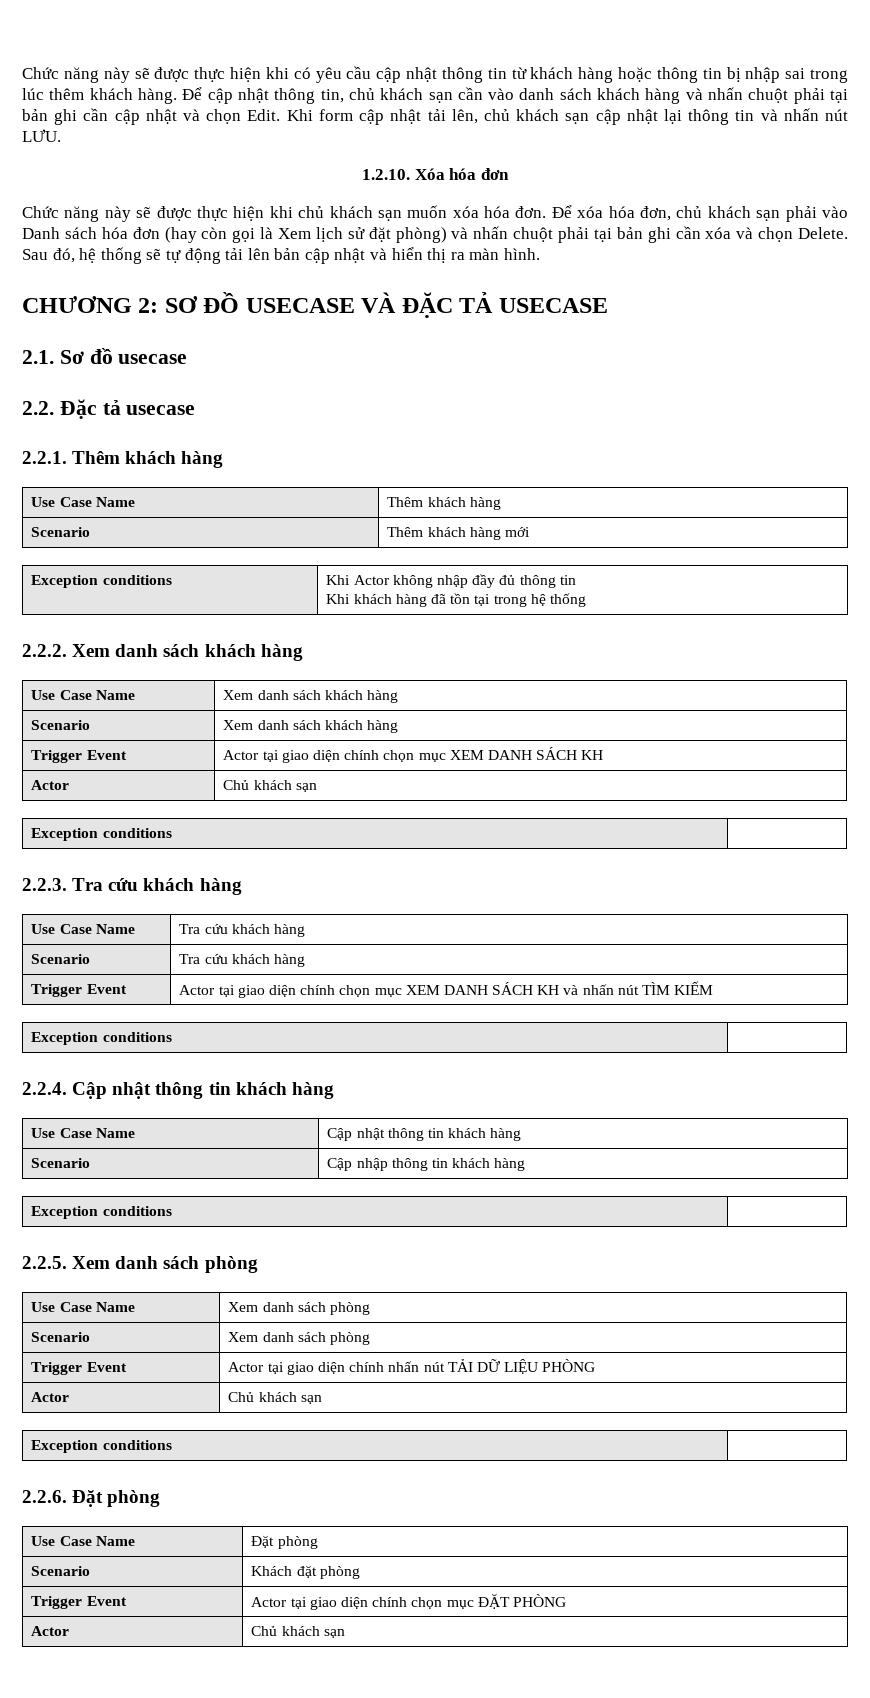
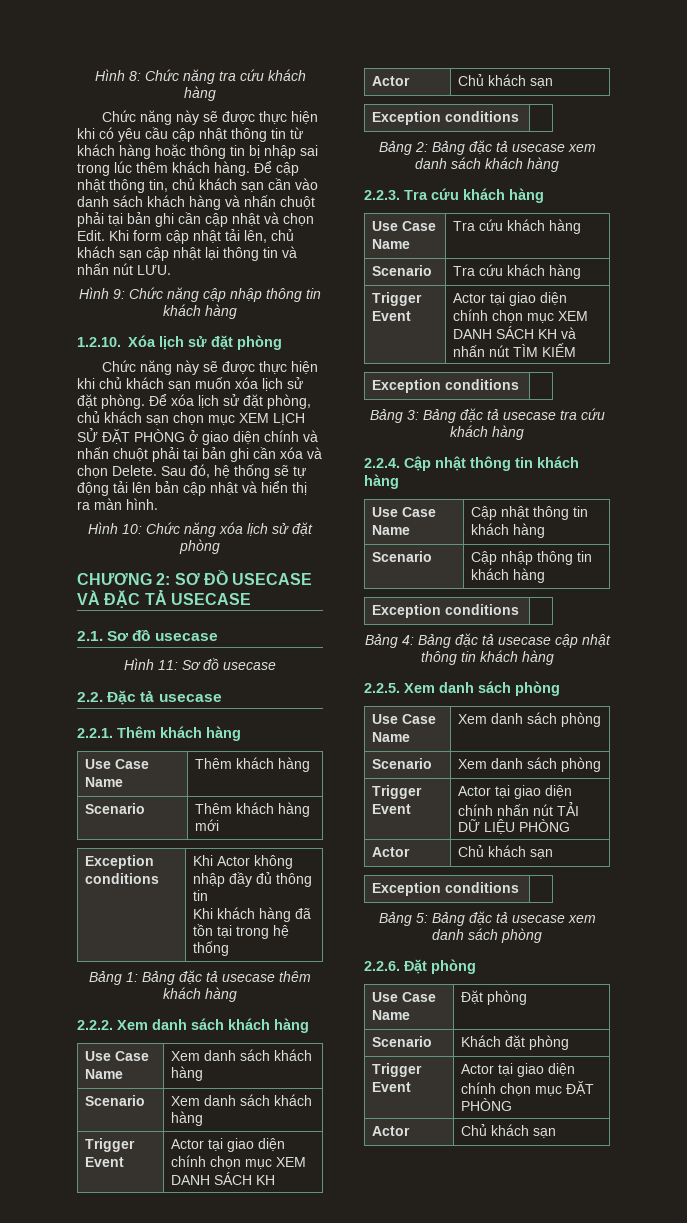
+ Hình 8: Chức năng tra cứu khách hàng
- 1.2.10. Xóa hóa đơn
+ Hình 9: Chức năng cập nhập thông tin khách hàng
+ 1.2.10. Xóa lịch sử đặt phòng
- Chức năng này sẽ được thực hiện khi chủ khách sạn muốn xóa hóa đơn. Để xóa hóa đơn, chủ khách sạn phải vào Danh sách hóa đơn (hay còn gọi là Xem lịch sử đặt phòng) và nhấn chuột phải tại bản ghi cần xóa và chọn Delete.
+ Chức năng này sẽ được thực hiện khi chủ khách sạn muốn xóa lịch sử đặt phòng. Để xóa lịch sử đặt phòng, chủ khách sạn chọn mục XEM LỊCH SỬ ĐẶT PHÒNG ở giao diện chính và nhấn chuột phải tại bản ghi cần xóa và chọn Delete.
+ Hình 10: Chức năng xóa lịch sử đặt phòng
+ Hình 11: Sơ đồ usecase
+ Bảng 1: Bảng đặc tả usecase thêm khách hàng
+ Bảng 2: Bảng đặc tả usecase xem danh sách khách hàng
+ Bảng 3: Bảng đặc tả usecase tra cứu khách hàng
+ Bảng 4: Bảng đặc tả usecase cập nhật thông tin khách hàng
+ Bảng 5: Bảng đặc tả usecase xem danh sách phòng

